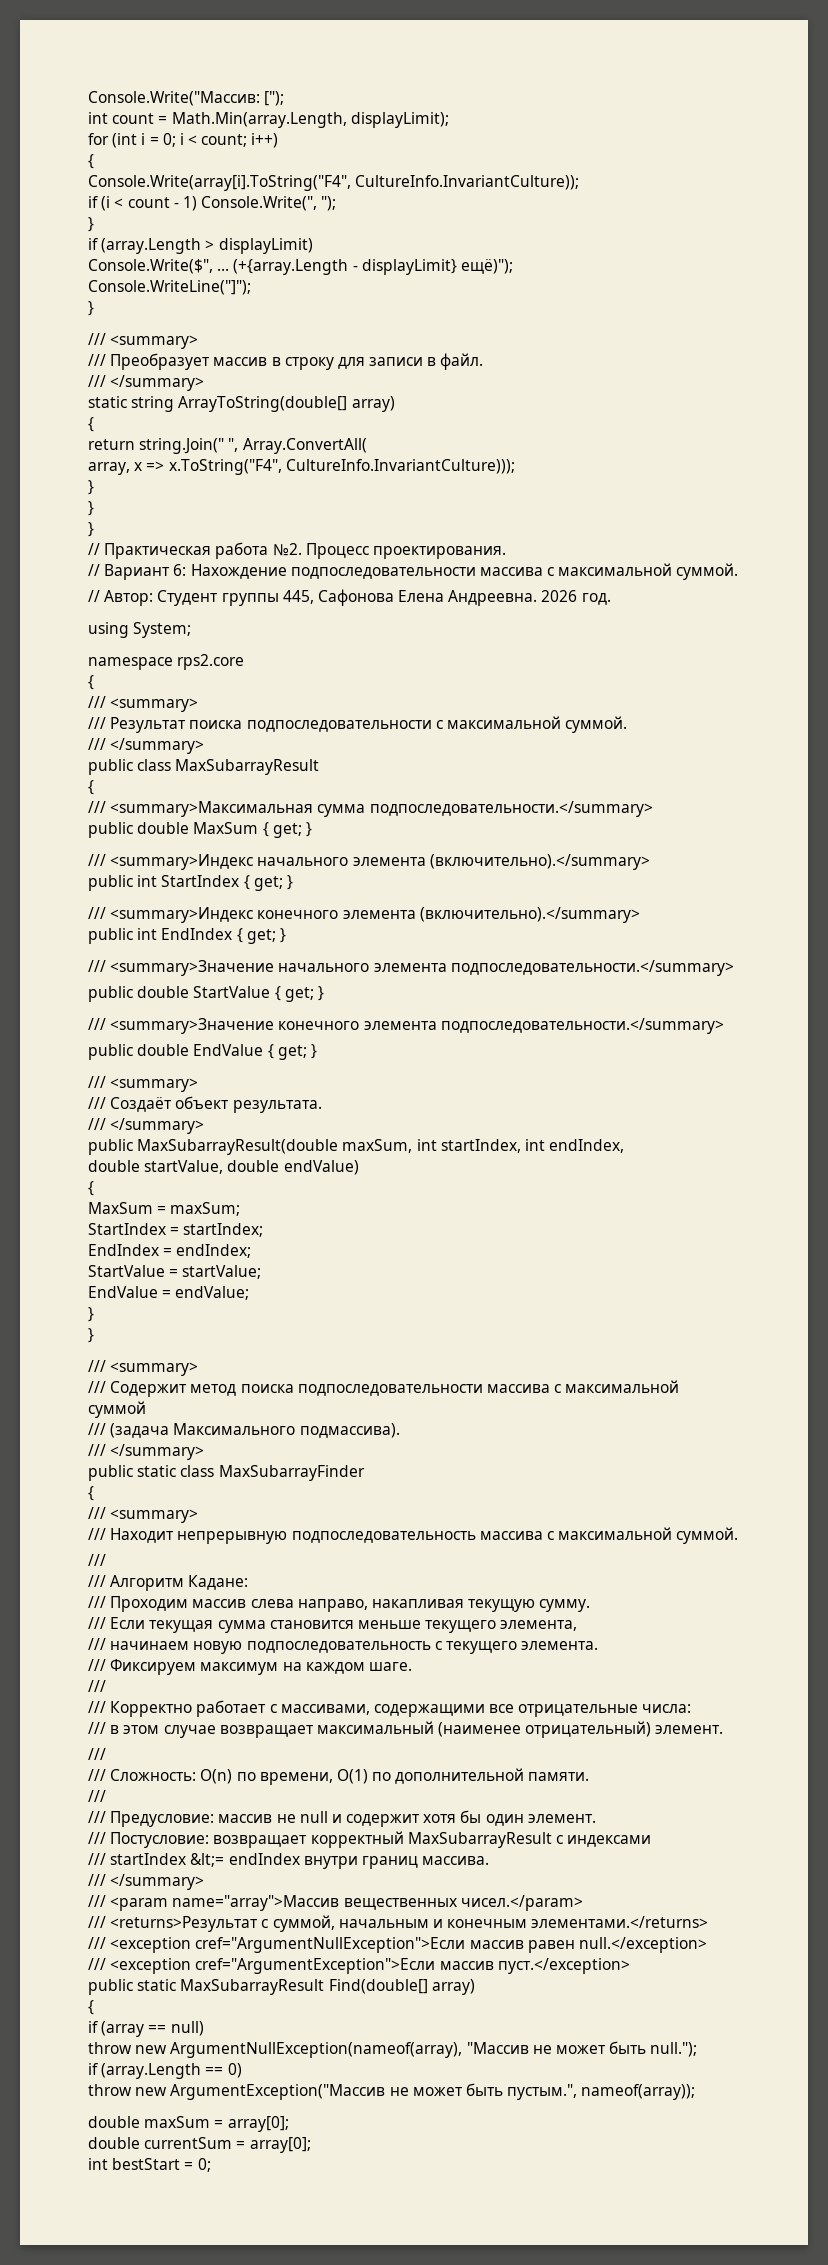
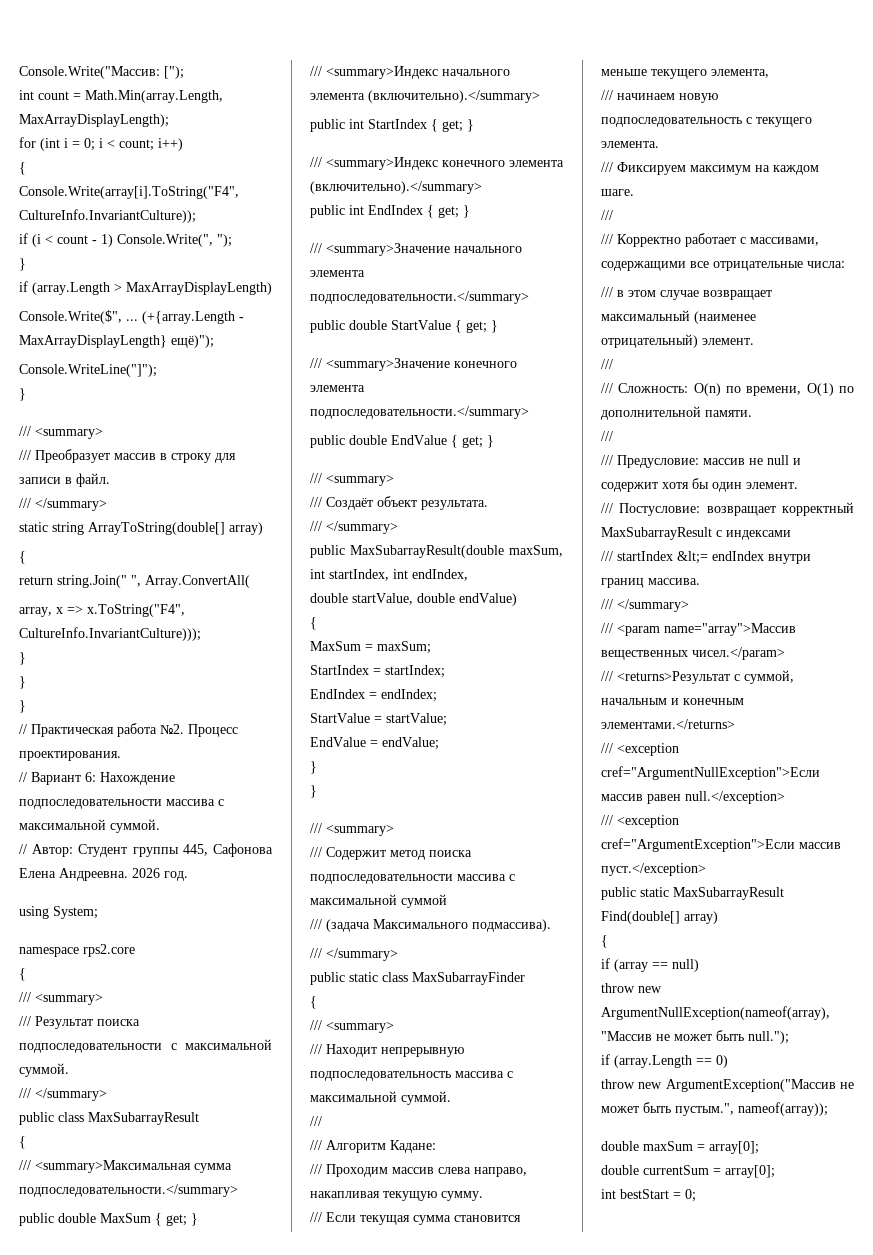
- int count = Math.Min(array.Length, displayLimit);
+ int count = Math.Min(array.Length, MaxArrayDisplayLength);
- if (array.Length > displayLimit)
+ if (array.Length > MaxArrayDisplayLength)
- (+{array.Length - displayLimit} ещё)");
+ (+{array.Length - MaxArrayDisplayLength} ещё)");

